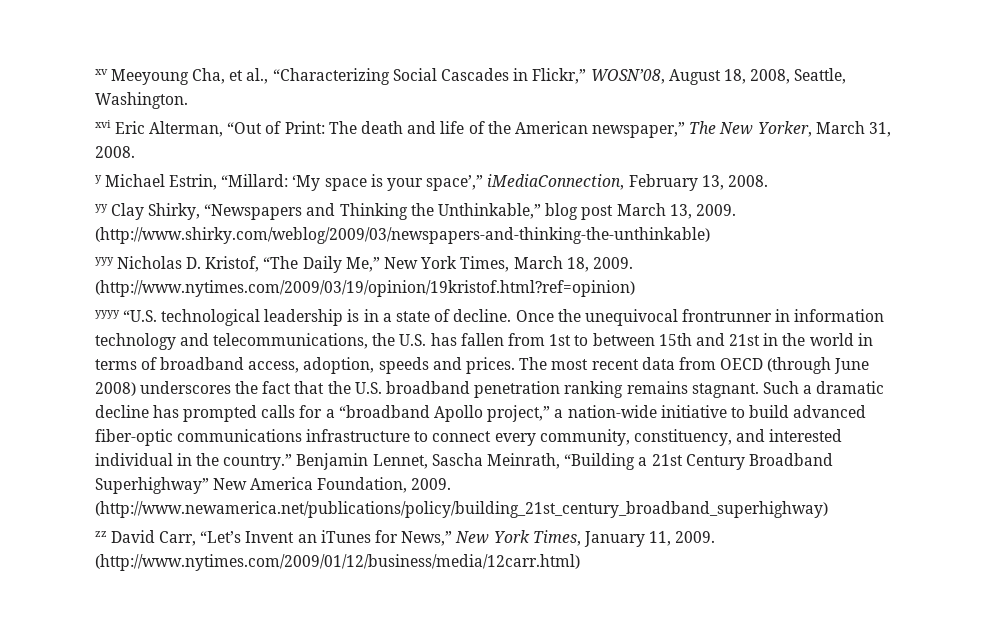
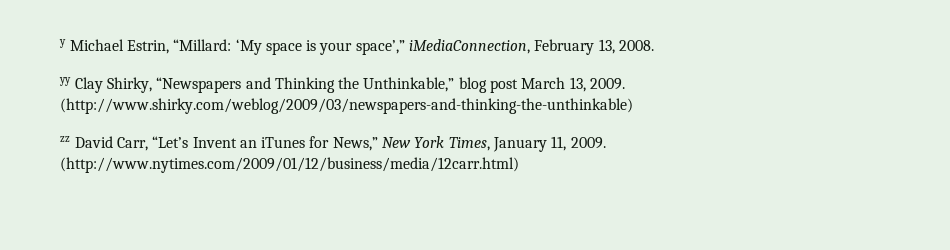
- xv Meeyoung Cha, et al., “Characterizing Social Cascades in Flickr,” WOSN’08, August 18, 2008, Seattle, Washington.
- xvi Eric Alterman, “Out of Print: The death and life of the American newspaper,” The New Yorker, March 31, 2008.
- yyy Nicholas D. Kristof, “The Daily Me,” New York Times, March 18, 2009. (http://www.nytimes.com/2009/03/19/opinion/19kristof.html?ref=opinion)
- yyyy “U.S. technological leadership is in a state of decline. Once the unequivocal frontrunner in information technology and telecommunications, the U.S. has fallen from 1st to between 15th and 21st in the world in terms of broadband access, adoption, speeds and prices. The most recent data from OECD (through June 2008) underscores the fact that the U.S. broadband penetration ranking remains stagnant. Such a dramatic decline has prompted calls for a “broadband Apollo project,” a nation-wide initiative to build advanced fiber-optic communications infrastructure to connect every community, constituency, and interested individual in the country.” Benjamin Lennet, Sascha Meinrath, “Building a 21st Century Broadband Superhighway” New America Foundation, 2009. (http://www.newamerica.net/publications/policy/building_21st_century_broadband_superhighway)

